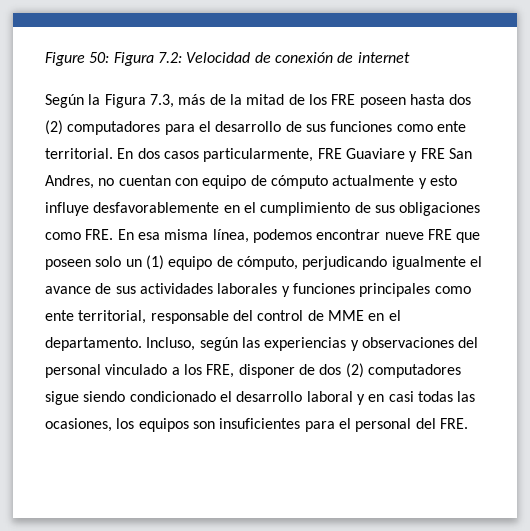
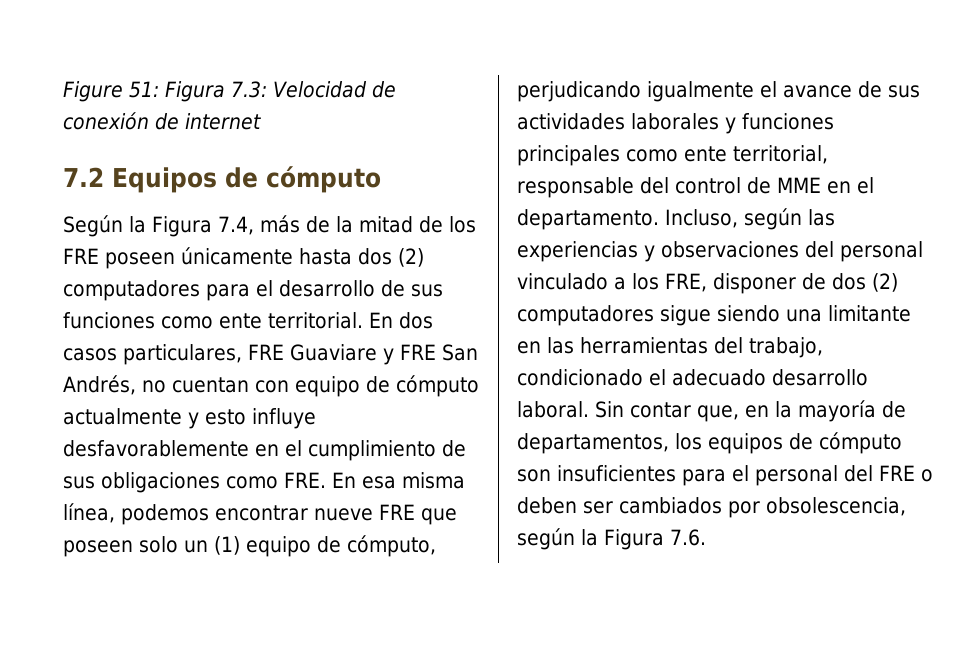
- Figure 50: Figura 7.2: Velocidad de conexión de internet
+ Figure 51: Figura 7.3: Velocidad de conexión de internet
+ 7.2 Equipos de cómputo
- Según la Figura 7.3, más de la mitad de los FRE poseen hasta dos (2) computadores para el desarrollo de sus funciones como ente territorial.
+ Según la Figura 7.4, más de la mitad de los FRE poseen únicamente hasta dos (2) computadores para el desarrollo de sus funciones como ente territorial.
- En dos casos particularmente, FRE Guaviare y FRE San Andres, no cuentan con equipo de cómputo actualmente y esto influye desfavorablemente en el cumplimiento de sus obligaciones como FRE. En esa misma línea, podemos encontrar nueve FRE que poseen solo un (1) equipo de cómputo, perjudicando igualmente el avance de sus actividades laborales y funciones principales como ente territorial, responsable del control de MME en el departamento.
+ En dos casos particulares, FRE Guaviare y FRE San Andrés, no cuentan con equipo de cómputo actualmente y esto influye desfavorablemente en el cumplimiento de sus obligaciones como FRE. En esa misma línea, podemos encontrar nueve FRE que poseen solo un (1) equipo de cómputo, perjudicando igualmente el avance de sus actividades laborales y funciones principales como ente territorial, responsable del control de MME en el departamento.
- Incluso, según las experiencias y observaciones del personal vinculado a los FRE, disponer de dos (2) computadores sigue siendo condicionado el desarrollo laboral y en casi todas las ocasiones, los equipos son insuficientes para el personal del FRE.
+ Incluso, según las experiencias y observaciones del personal vinculado a los FRE, disponer de dos (2) computadores sigue siendo una limitante en las herramientas del trabajo, condicionado el adecuado desarrollo laboral. Sin contar que, en la mayoría de departamentos, los equipos de cómputo son insuficientes para el personal del FRE o deben ser cambiados por obsolescencia, según la Figura 7.6.

